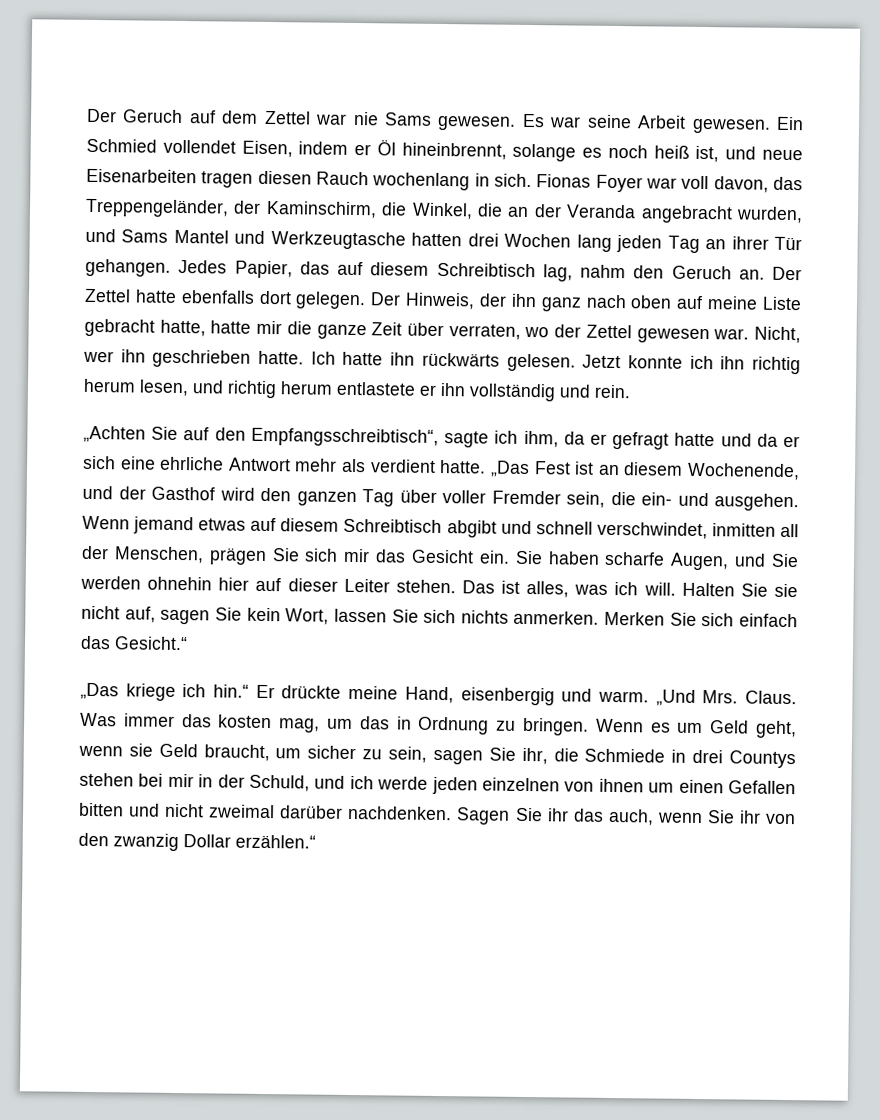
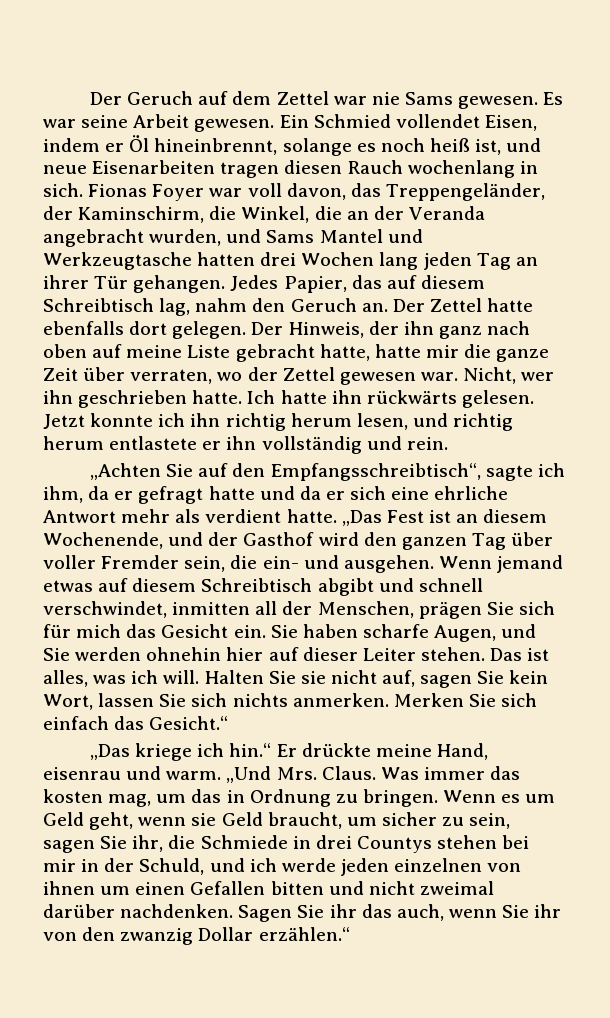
- Wenn jemand etwas auf diesem Schreibtisch abgibt und schnell verschwindet, inmitten all der Menschen, prägen Sie sich mir das Gesicht ein.
+ Wenn jemand etwas auf diesem Schreibtisch abgibt und schnell verschwindet, inmitten all der Menschen, prägen Sie sich für mich das Gesicht ein.
- „Das kriege ich hin.“ Er drückte meine Hand, eisenbergig und warm.
+ „Das kriege ich hin.“ Er drückte meine Hand, eisenrau und warm.

